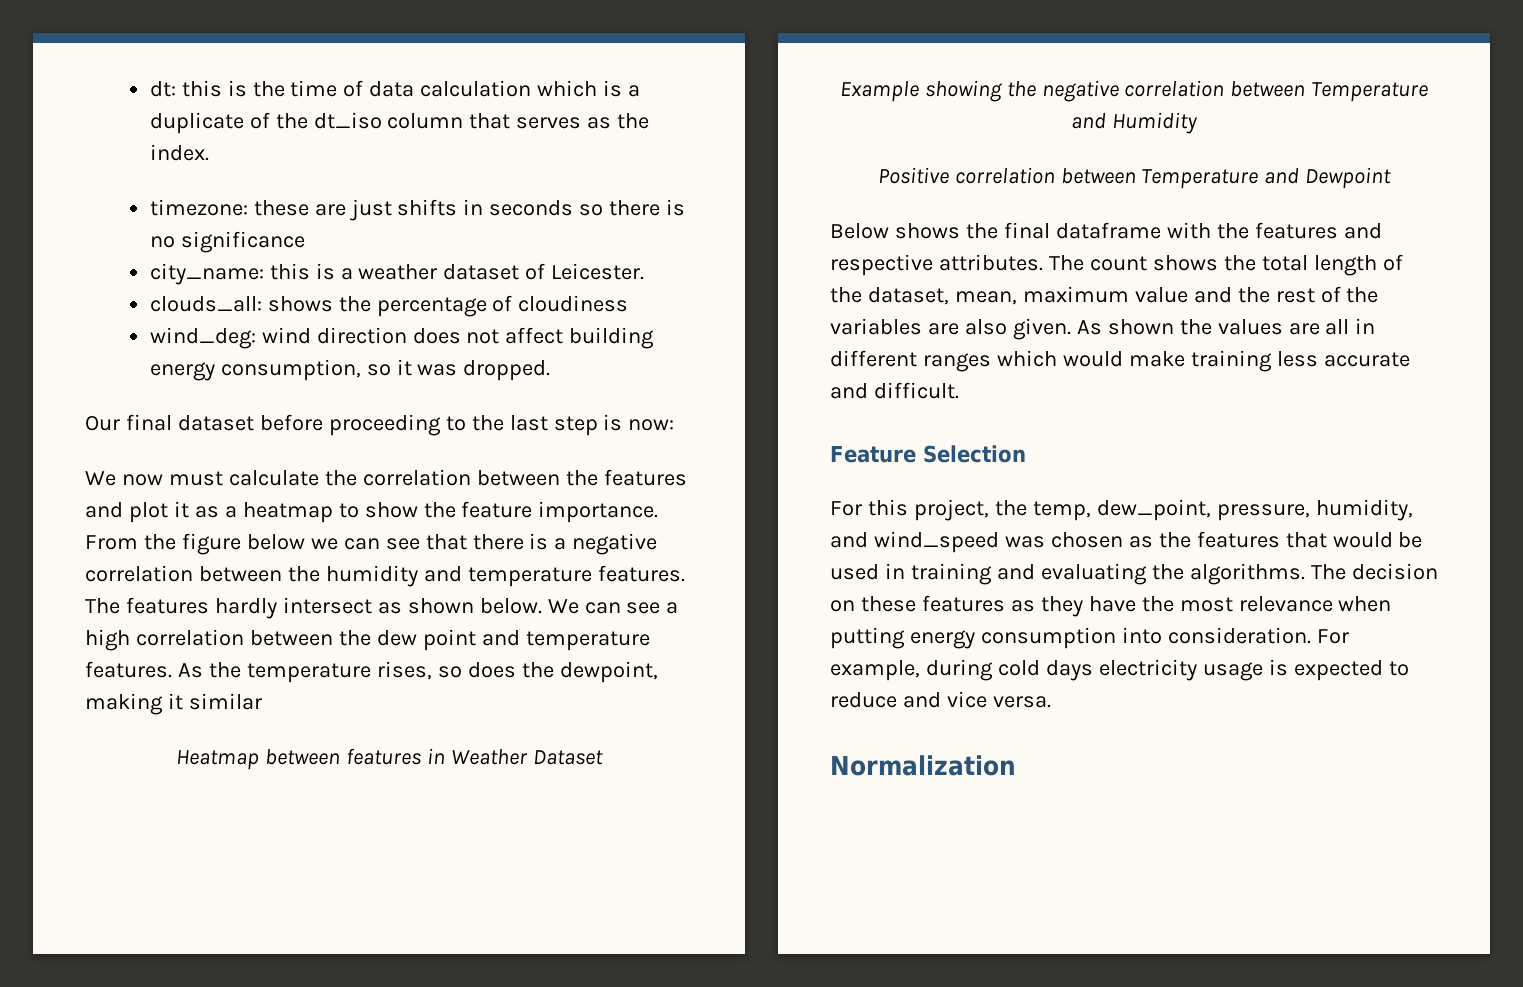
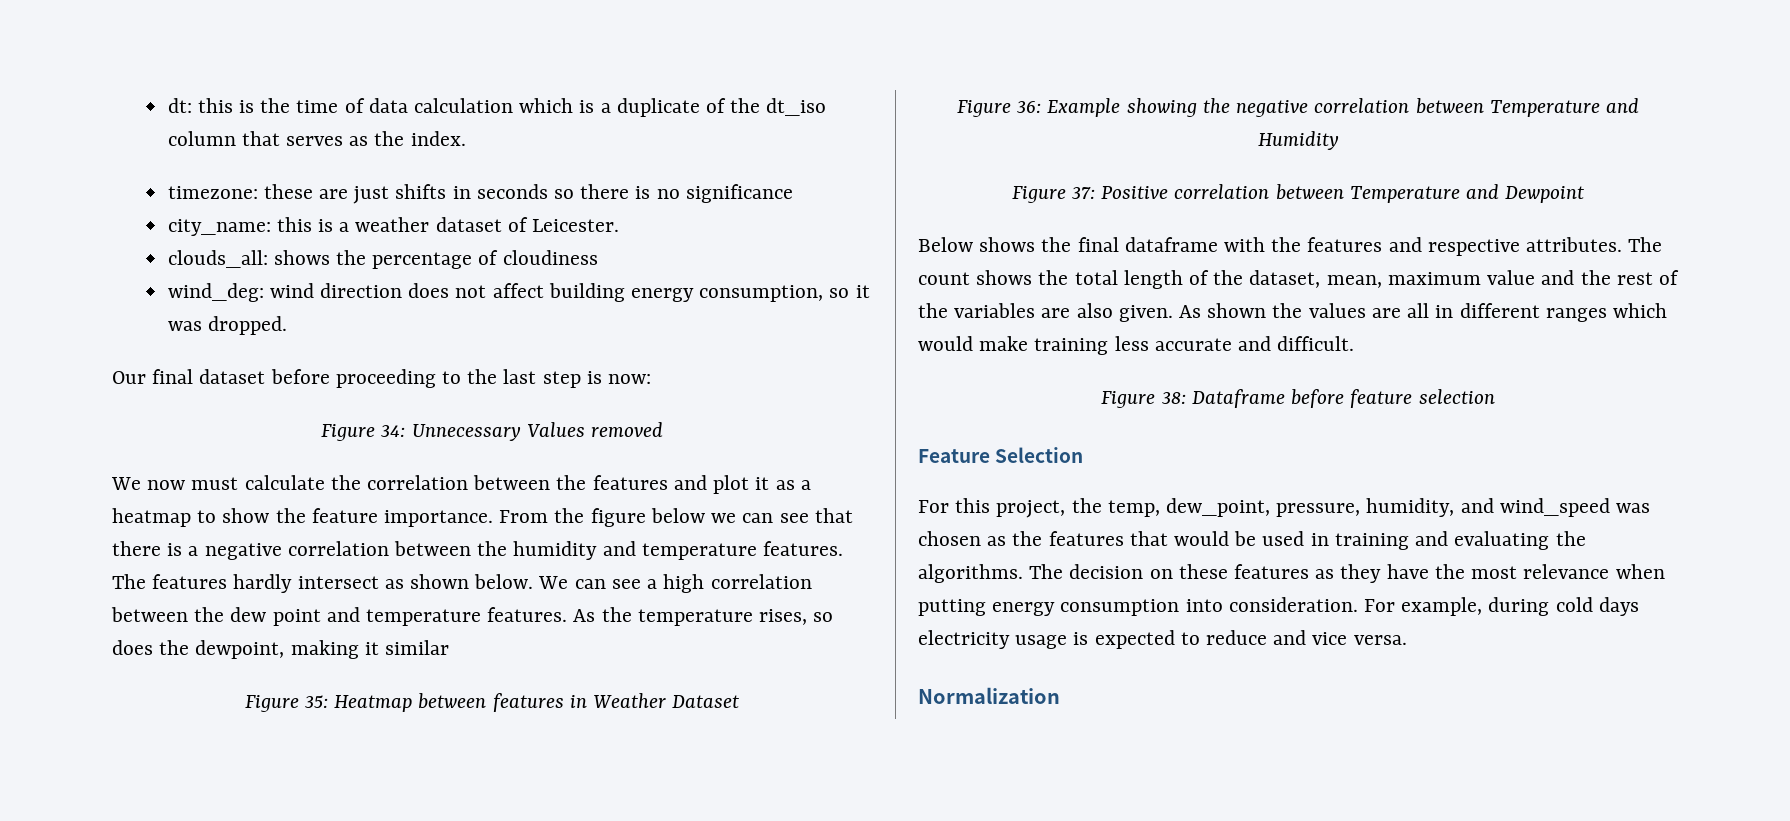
+ Figure 34: Unnecessary Values removed
- Heatmap between features in Weather Dataset
+ Figure 35: Heatmap between features in Weather Dataset
- Example showing the negative correlation between Temperature and Humidity
+ Figure 36: Example showing the negative correlation between Temperature and Humidity
- Positive correlation between Temperature and Dewpoint
+ Figure 37: Positive correlation between Temperature and Dewpoint
+ Figure 38: Dataframe before feature selection

